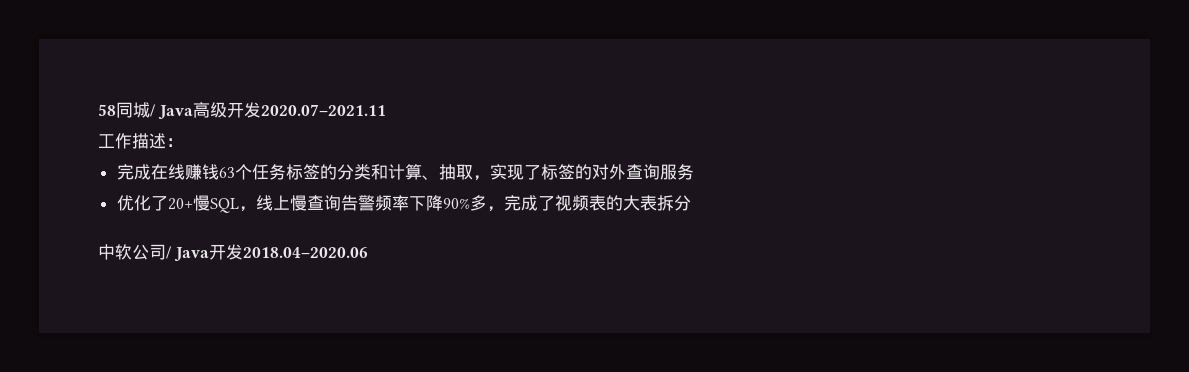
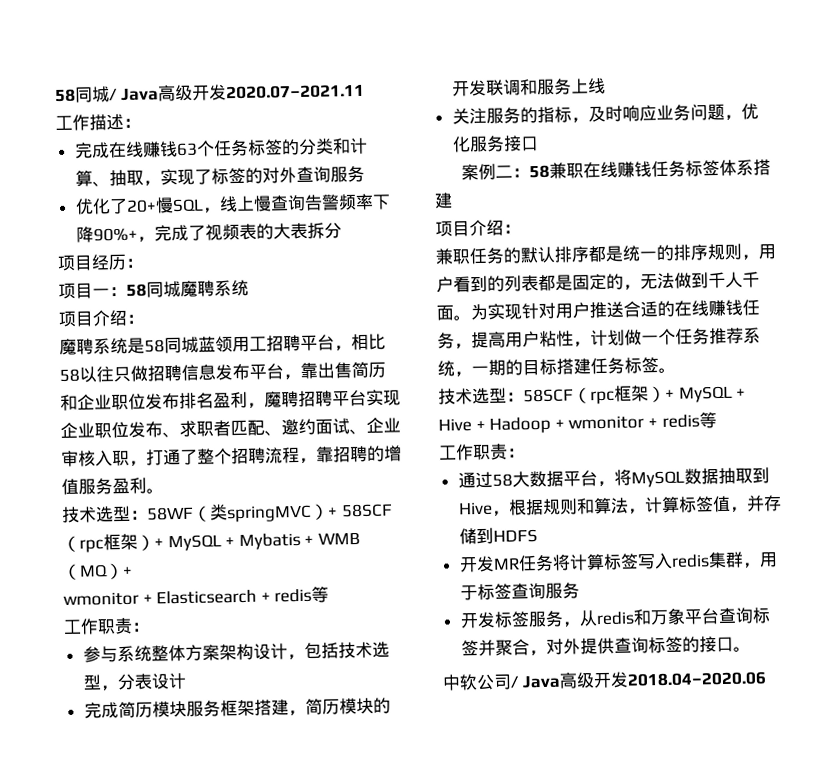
- 优化了20+慢SQL，线上慢查询告警频率下降90%多，完成了视频表的大表拆分
+ 优化了20+慢SQL，线上慢查询告警频率下降90%+，完成了视频表的大表拆分
+ 项目经历：
+ 项目一：58同城魔聘系统
+ 项目介绍：
+ 魔聘系统是58同城蓝领用工招聘平台，相比58以往只做招聘信息发布平台，靠出售简历和企业职位发布排名盈利，魔聘招聘平台实现企业职位发布、求职者匹配、邀约面试、企业审核入职，打通了整个招聘流程，靠招聘的增值服务盈利。
+ 技术选型：58WF（类springMVC）+ 58SCF（rpc框架）+ MySQL + Mybatis + WMB（MQ）+
+ wmonitor + Elasticsearch + redis等
+ 工作职责：
+ 参与系统整体方案架构设计，包括技术选型，分表设计
+ 完成简历模块服务框架搭建，简历模块的开发联调和服务上线
+ 关注服务的指标，及时响应业务问题，优化服务接口
+ 案例二：58兼职在线赚钱任务标签体系搭建
+ 项目介绍：
+ 兼职任务的默认排序都是统一的排序规则，用户看到的列表都是固定的，无法做到千人千面。为实现针对用户推送合适的在线赚钱任务，提高用户粘性，计划做一个任务推荐系统，一期的目标搭建任务标签。
+ 技术选型：58SCF（rpc框架）+ MySQL + Hive + Hadoop + wmonitor + redis等
+ 工作职责：
+ 通过58大数据平台，将MySQL数据抽取到Hive，根据规则和算法，计算标签值，并存储到HDFS
+ 开发MR任务将计算标签写入redis集群，用于标签查询服务
+ 开发标签服务，从redis和万象平台查询标签并聚合，对外提供查询标签的接口。
- 中软公司/ Java开发2018.04–2020.06
+ 中软公司/ Java高级开发2018.04–2020.06

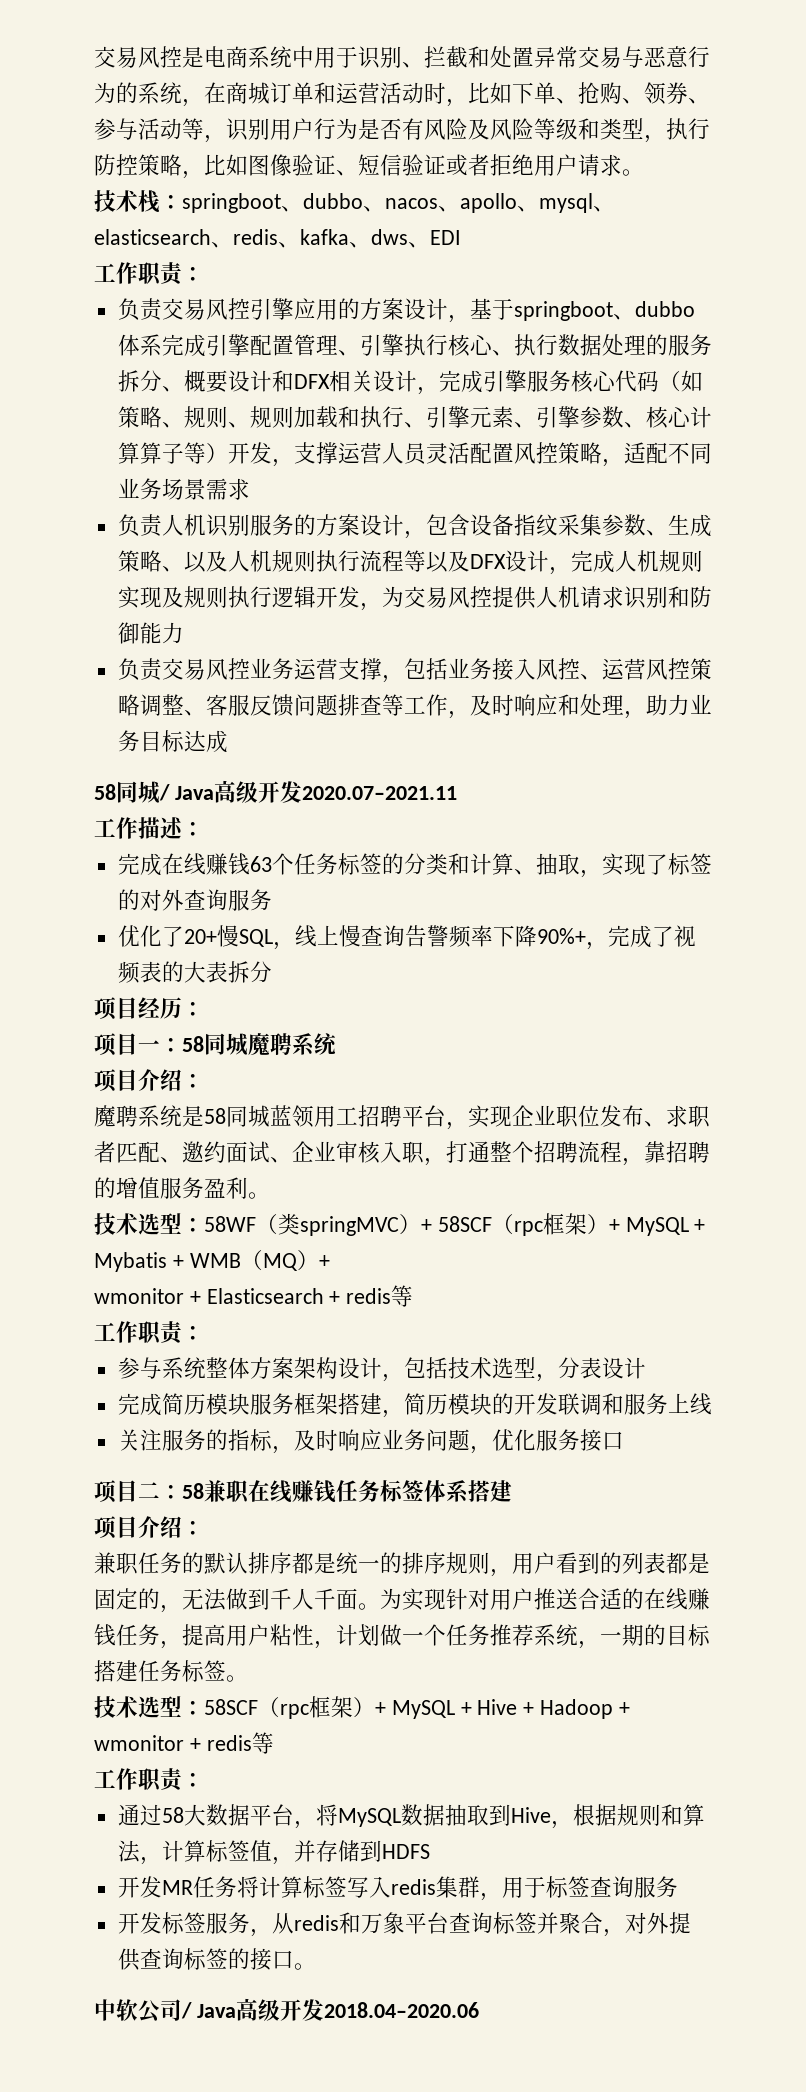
+ 交易风控是电商系统中用于识别、拦截和处置异常交易与恶意行为的系统，在商城订单和运营活动时，比如下单、抢购、领券、参与活动等，识别用户行为是否有风险及风险等级和类型，执行防控策略，比如图像验证、短信验证或者拒绝用户请求。
+ 技术栈：springboot、dubbo、nacos、apollo、mysql、elasticsearch、redis、kafka、dws、EDI
+ 工作职责：
+ 负责交易风控引擎应用的方案设计，基于springboot、dubbo体系完成引擎配置管理、引擎执行核心、执行数据处理的服务拆分、概要设计和DFX相关设计，完成引擎服务核心代码（如策略、规则、规则加载和执行、引擎元素、引擎参数、核心计算算子等）开发，支撑运营人员灵活配置风控策略，适配不同业务场景需求
+ 负责人机识别服务的方案设计，包含设备指纹采集参数、生成策略、以及人机规则执行流程等以及DFX设计，完成人机规则实现及规则执行逻辑开发，为交易风控提供人机请求识别和防御能力
+ 负责交易风控业务运营支撑，包括业务接入风控、运营风控策略调整、客服反馈问题排查等工作，及时响应和处理，助力业务目标达成
- 魔聘系统是58同城蓝领用工招聘平台，相比58以往只做招聘信息发布平台，靠出售简历和企业职位发布排名盈利，魔聘招聘平台实现企业职位发布、求职者匹配、邀约面试、企业审核入职，打通了整个招聘流程，靠招聘的增值服务盈利。
+ 魔聘系统是58同城蓝领用工招聘平台，实现企业职位发布、求职者匹配、邀约面试、企业审核入职，打通整个招聘流程，靠招聘的增值服务盈利。
- 案例二：58兼职在线赚钱任务标签体系搭建
+ 项目二：58兼职在线赚钱任务标签体系搭建

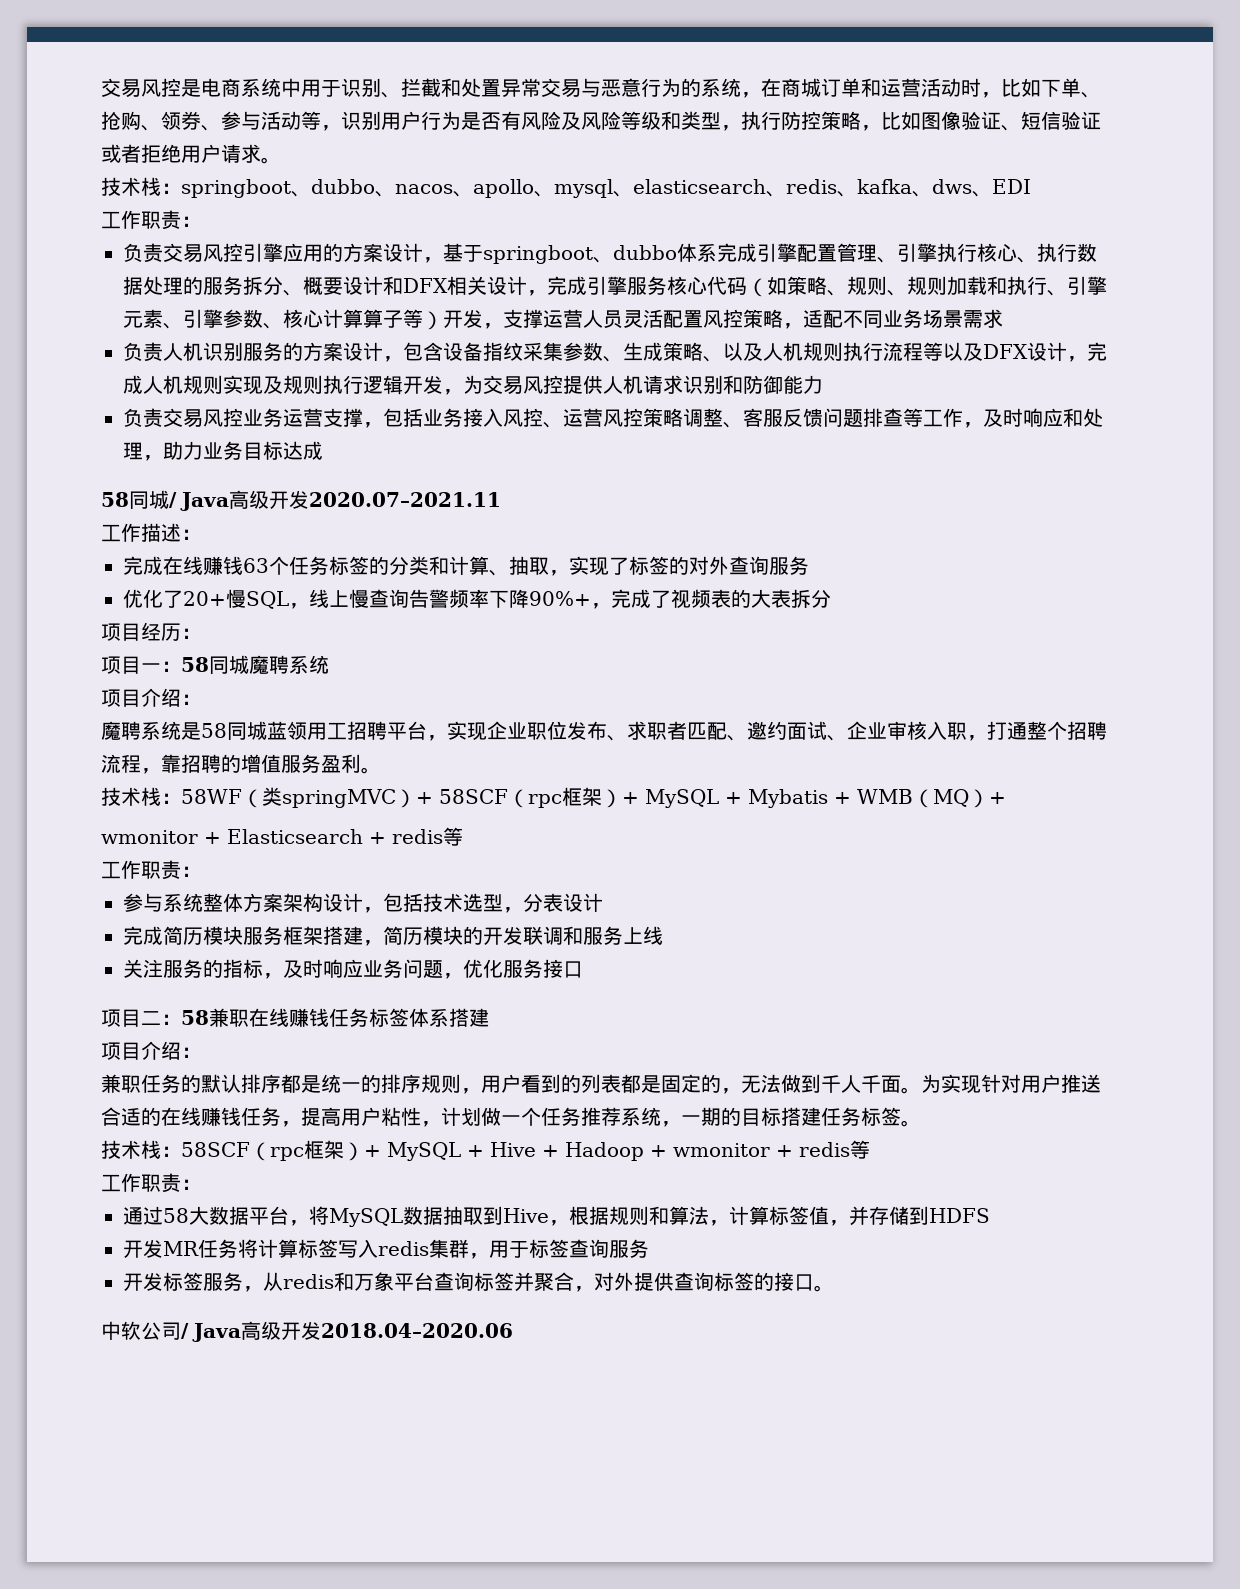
- 技术选型：58WF（类springMVC）+ 58SCF（rpc框架）+ MySQL + Mybatis + WMB（MQ）+
+ 技术栈：58WF（类springMVC）+ 58SCF（rpc框架）+ MySQL + Mybatis + WMB（MQ）+
- 技术选型：58SCF（rpc框架）+ MySQL + Hive + Hadoop + wmonitor + redis等
+ 技术栈：58SCF（rpc框架）+ MySQL + Hive + Hadoop + wmonitor + redis等

